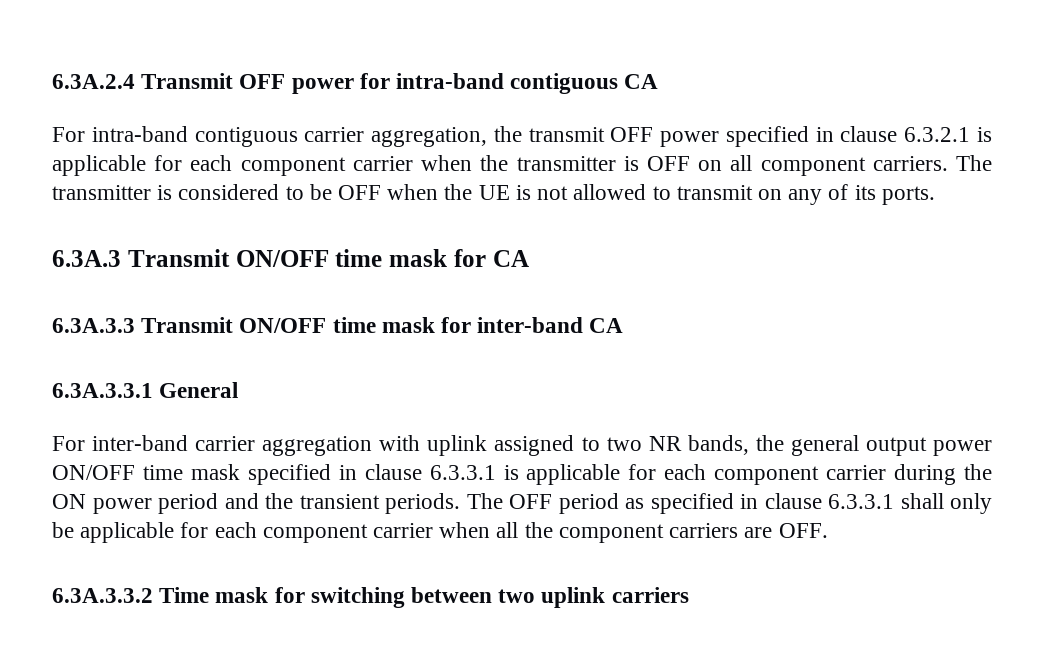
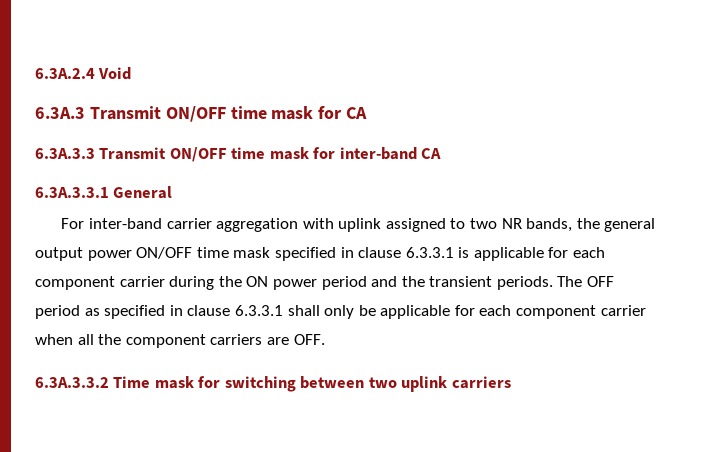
- 6.3A.2.4 Transmit OFF power for intra-band contiguous CA
- For intra-band contiguous carrier aggregation, the transmit OFF power specified in clause 6.3.2.1 is applicable for each component carrier when the transmitter is OFF on all component carriers. The transmitter is considered to be OFF when the UE is not allowed to transmit on any of its ports.
+ 6.3A.2.4 Void

